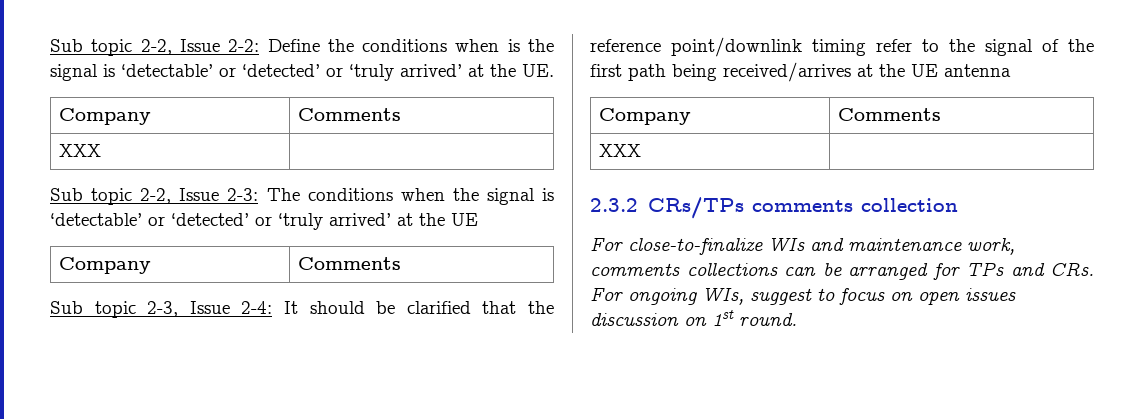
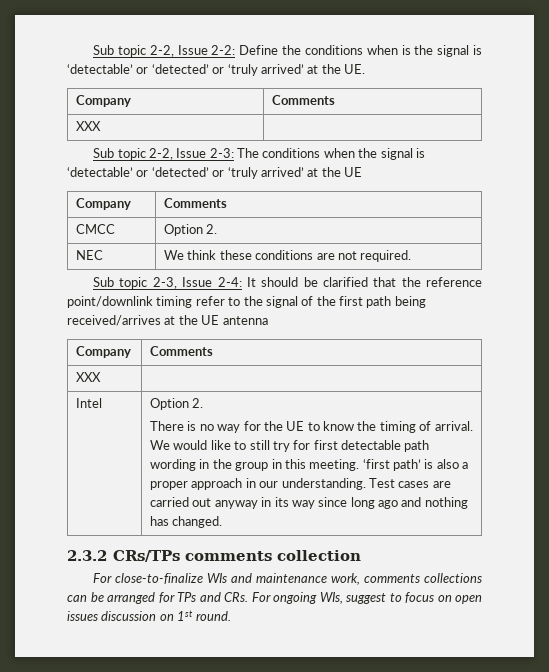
+ CMCC | Option 2.
+ NEC | We think these conditions are not required.
+ Intel | Option 2.
+ There is no way for the UE to know the timing of arrival. We would like to still try for first detectable path wording in the group in this meeting. ‘first path’ is also a proper approach in our understanding. Test cases are carried out anyway in its way since long ago and nothing has changed.

